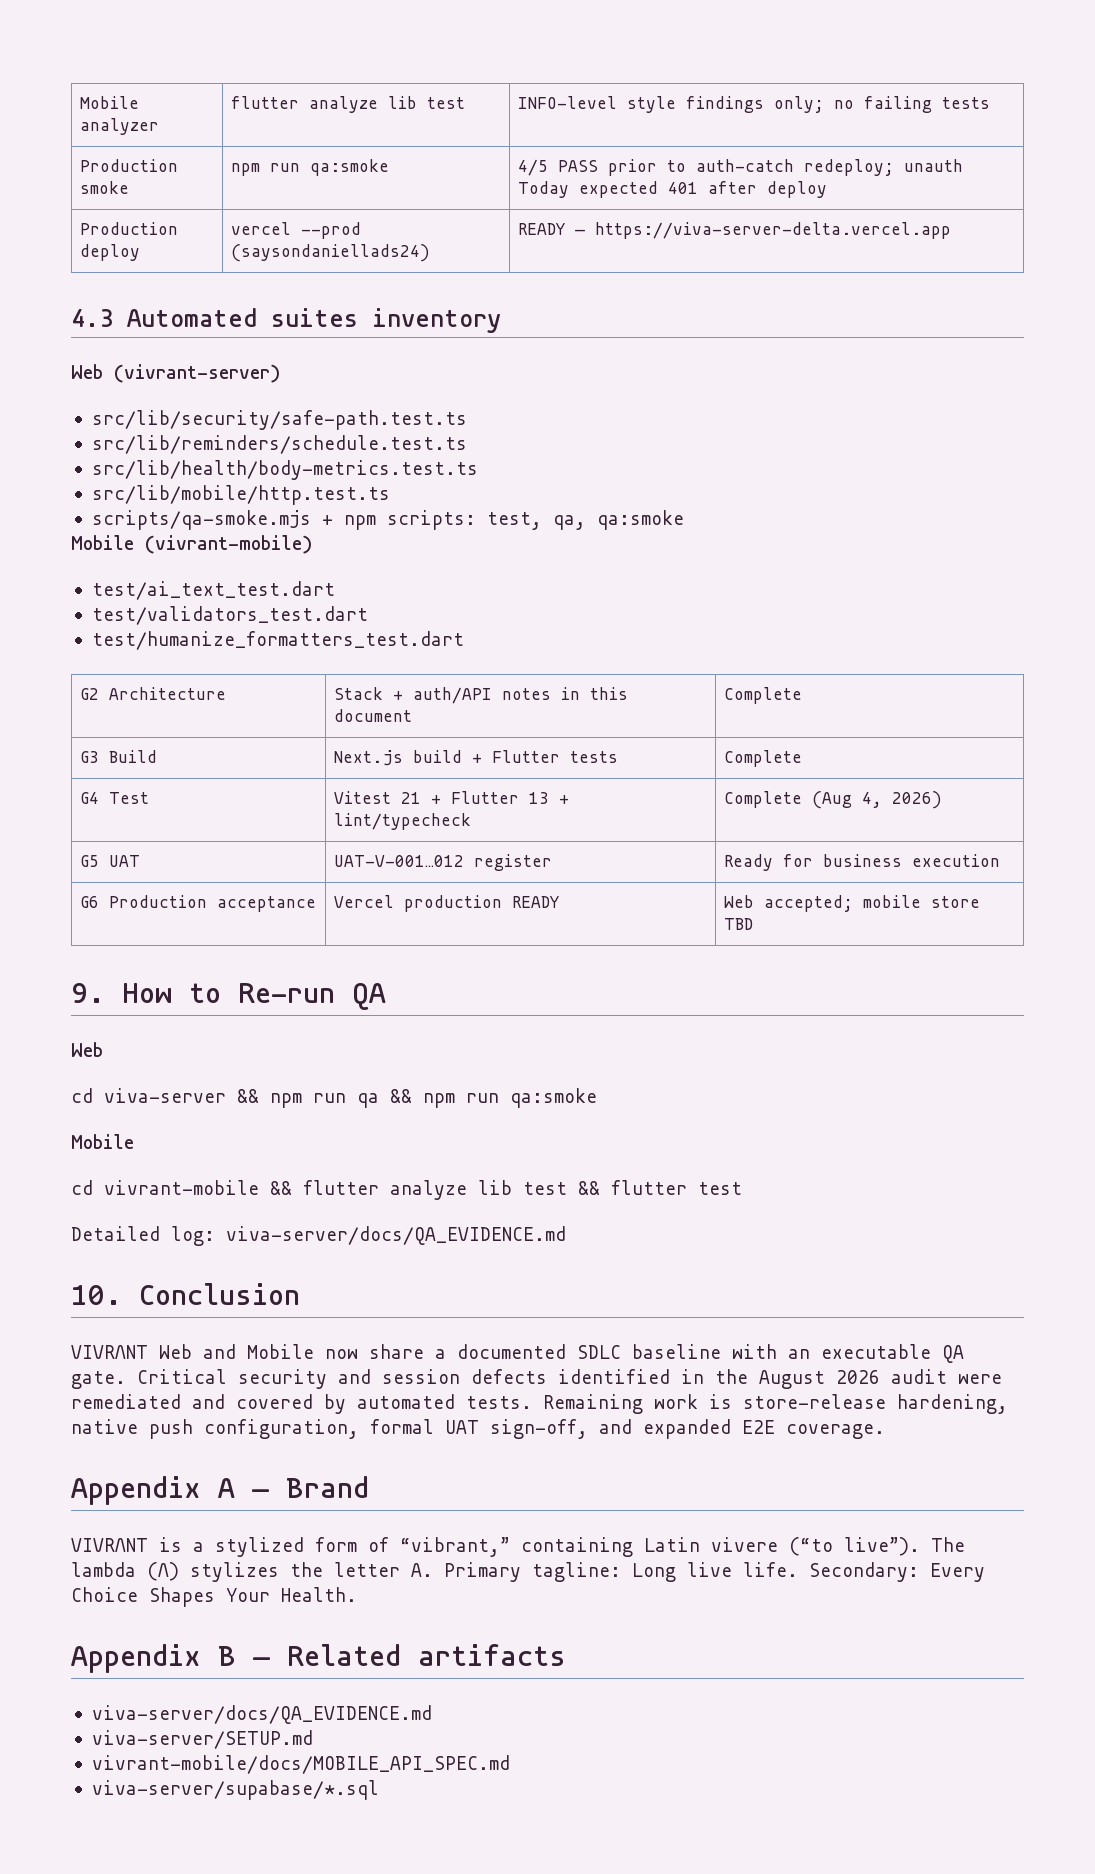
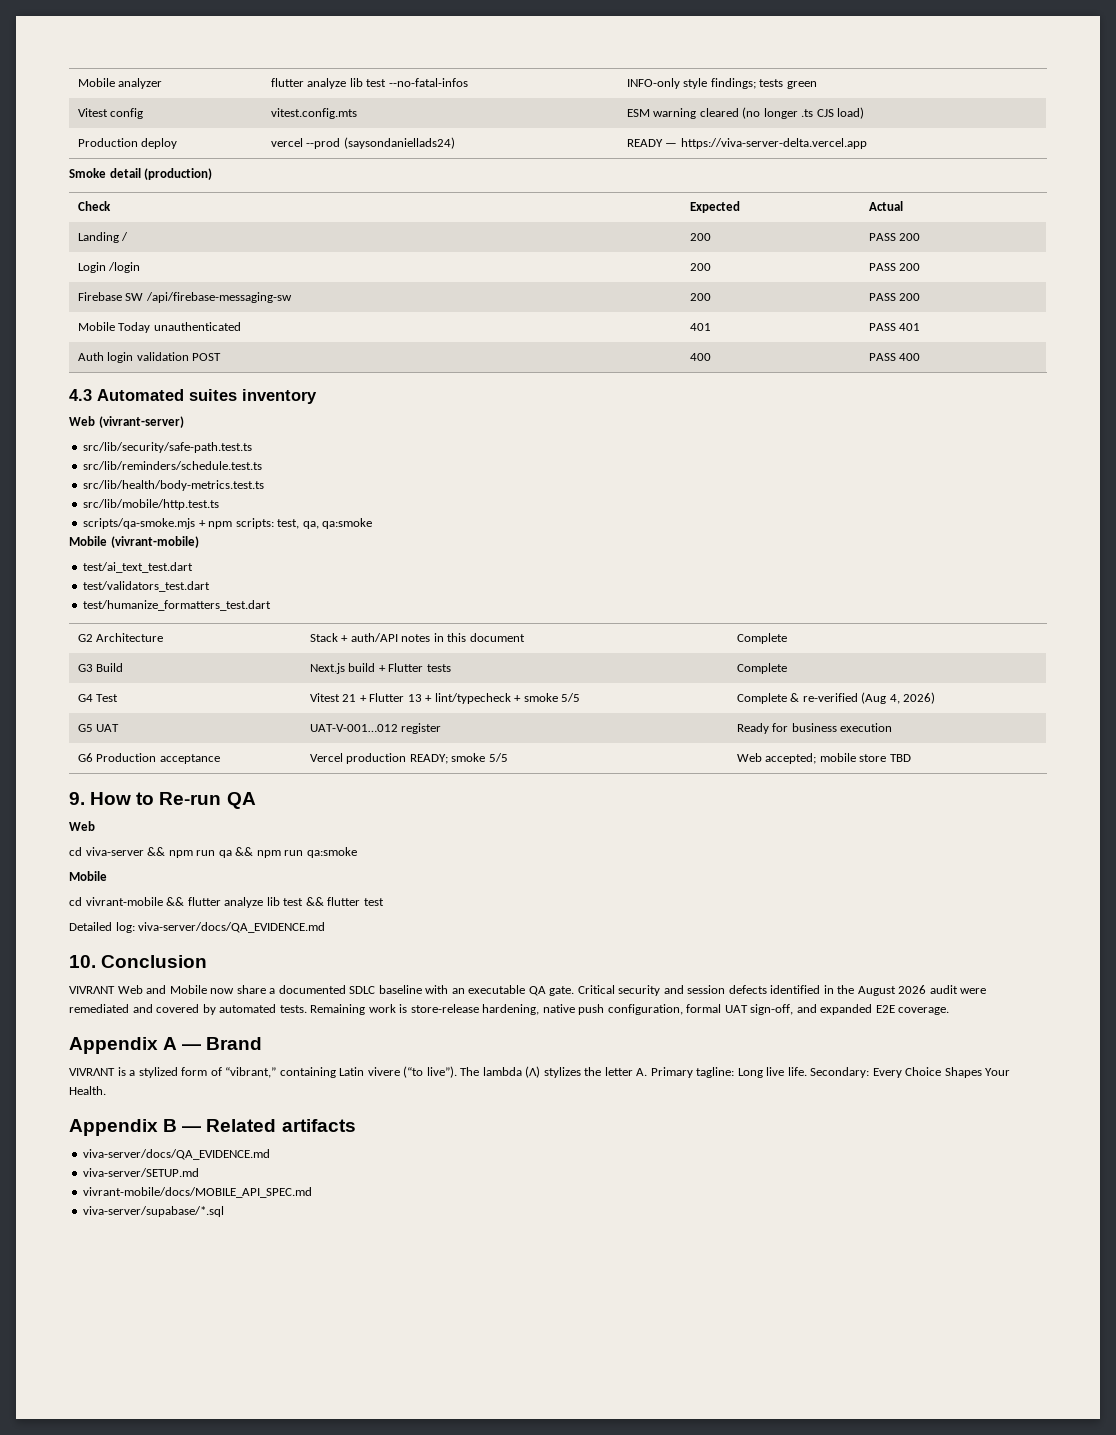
- Mobile analyzer | flutter analyze lib test | INFO-level style findings only; no failing tests
- Production smoke | npm run qa:smoke | 4/5 PASS prior to auth-catch redeploy; unauth Today expected 401 after deploy
+ Mobile analyzer | flutter analyze lib test --no-fatal-infos | INFO-only style findings; tests green
+ Vitest config | vitest.config.mts | ESM warning cleared (no longer .ts CJS load)
+ Smoke detail (production)
+ Check | Expected | Actual
+ Landing / | 200 | PASS 200
+ Login /login | 200 | PASS 200
+ Firebase SW /api/firebase-messaging-sw | 200 | PASS 200
+ Mobile Today unauthenticated | 401 | PASS 401
+ Auth login validation POST | 400 | PASS 400
- G4 Test | Vitest 21 + Flutter 13 + lint/typecheck | Complete (Aug 4, 2026)
+ G4 Test | Vitest 21 + Flutter 13 + lint/typecheck + smoke 5/5 | Complete & re-verified (Aug 4, 2026)
- G6 Production acceptance | Vercel production READY | Web accepted; mobile store TBD
+ G6 Production acceptance | Vercel production READY; smoke 5/5 | Web accepted; mobile store TBD

